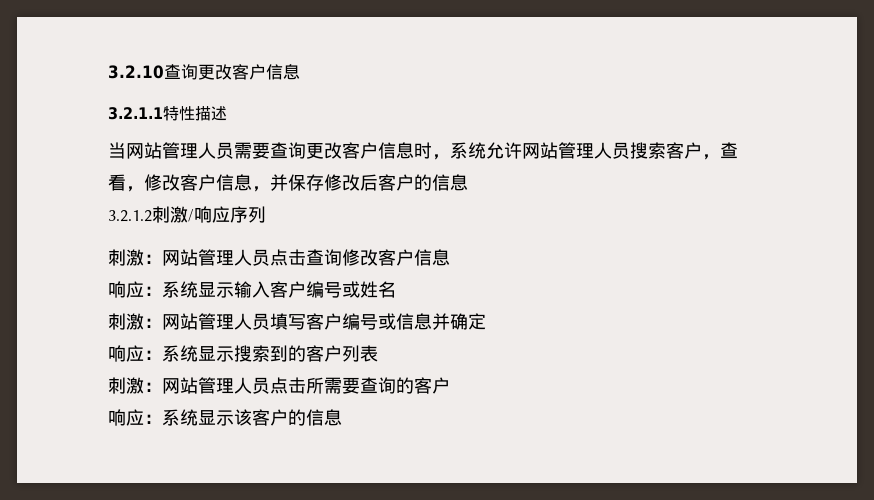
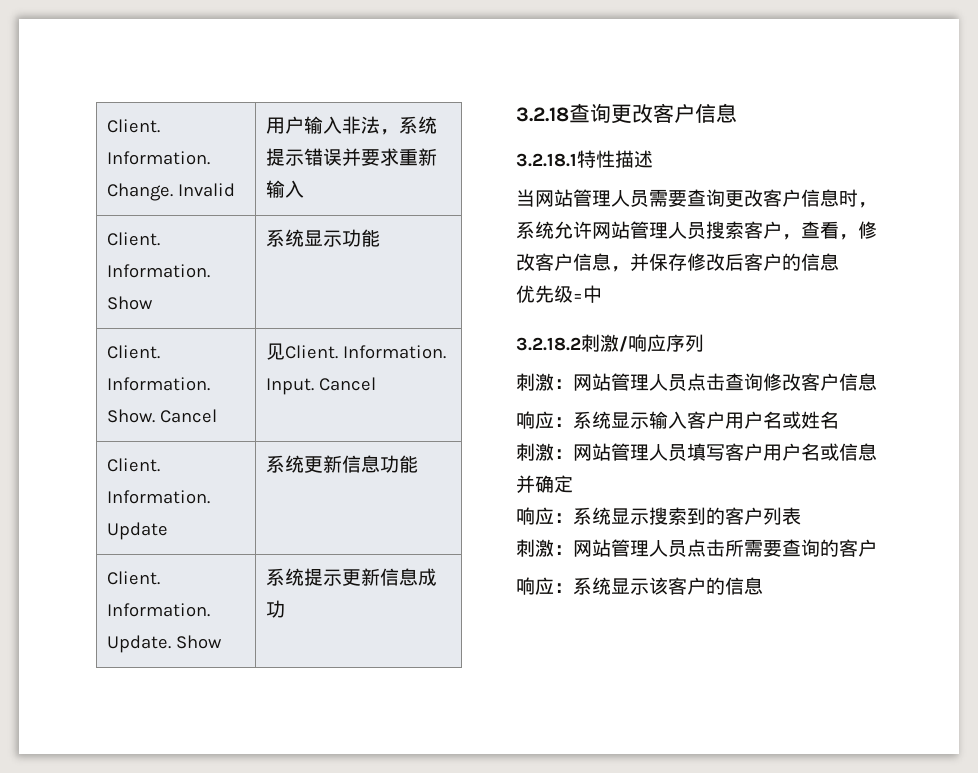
- 3.2.10查询更改客户信息
+ Client. Information. Change. Invalid | 用户输入非法，系统提示错误并要求重新输入
+ Client. Information. Show | 系统显示功能
+ Client. Information. Show. Cancel | 见Client. Information. Input. Cancel
+ Client. Information. Update | 系统更新信息功能
+ Client. Information. Update. Show | 系统提示更新信息成功
+ 3.2.18查询更改客户信息
- 3.2.1.1特性描述
+ 3.2.18.1特性描述
- 3.2.1.2刺激/响应序列
+ 优先级=中
+ 3.2.18.2刺激/响应序列
- 响应：系统显示输入客户编号或姓名
+ 响应：系统显示输入客户用户名或姓名
- 刺激：网站管理人员填写客户编号或信息并确定
+ 刺激：网站管理人员填写客户用户名或信息并确定

